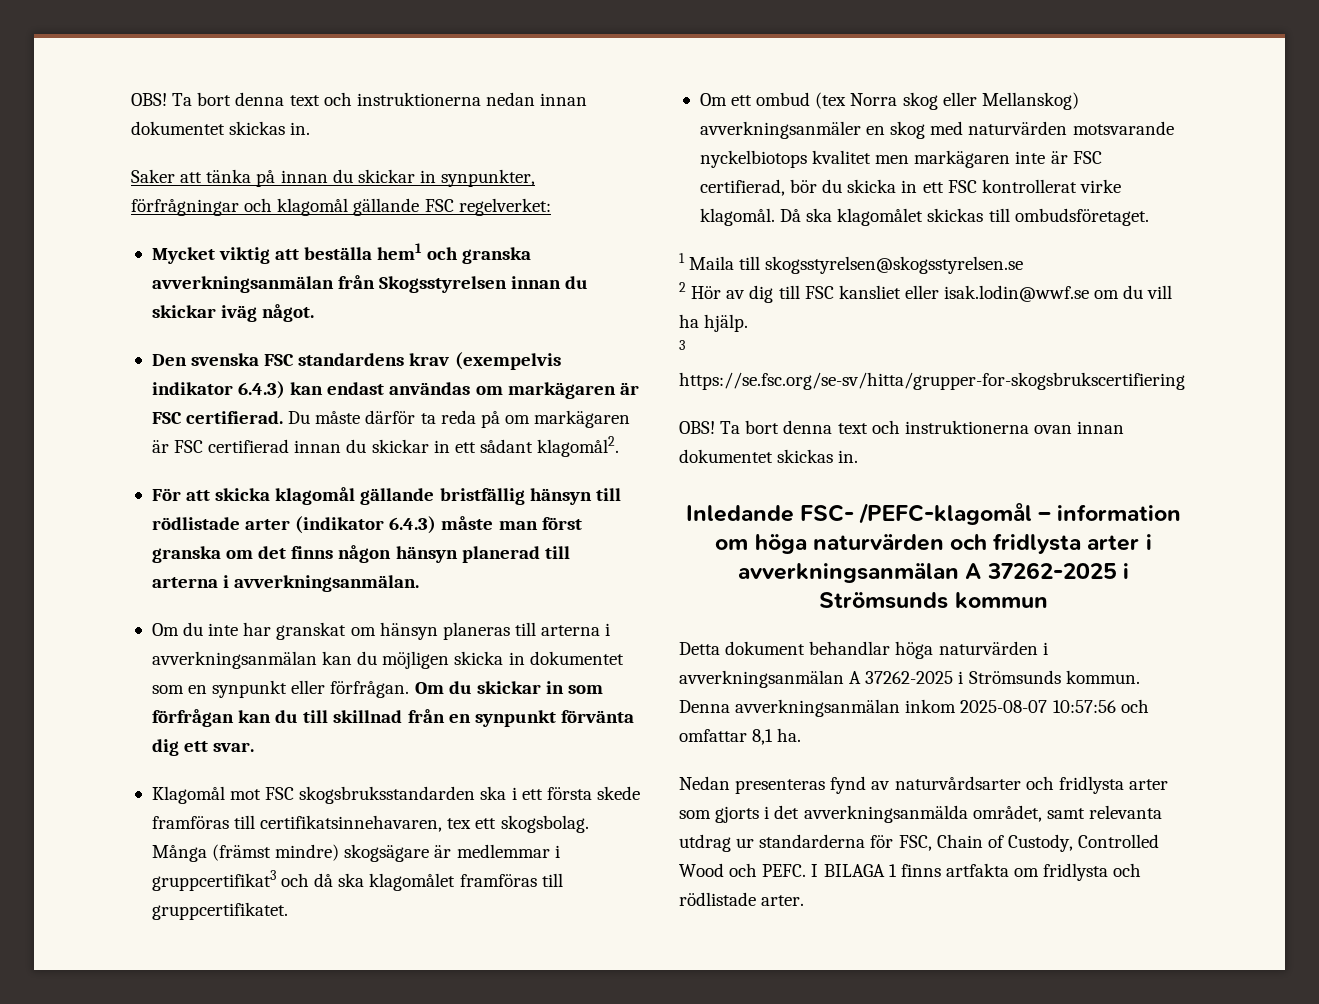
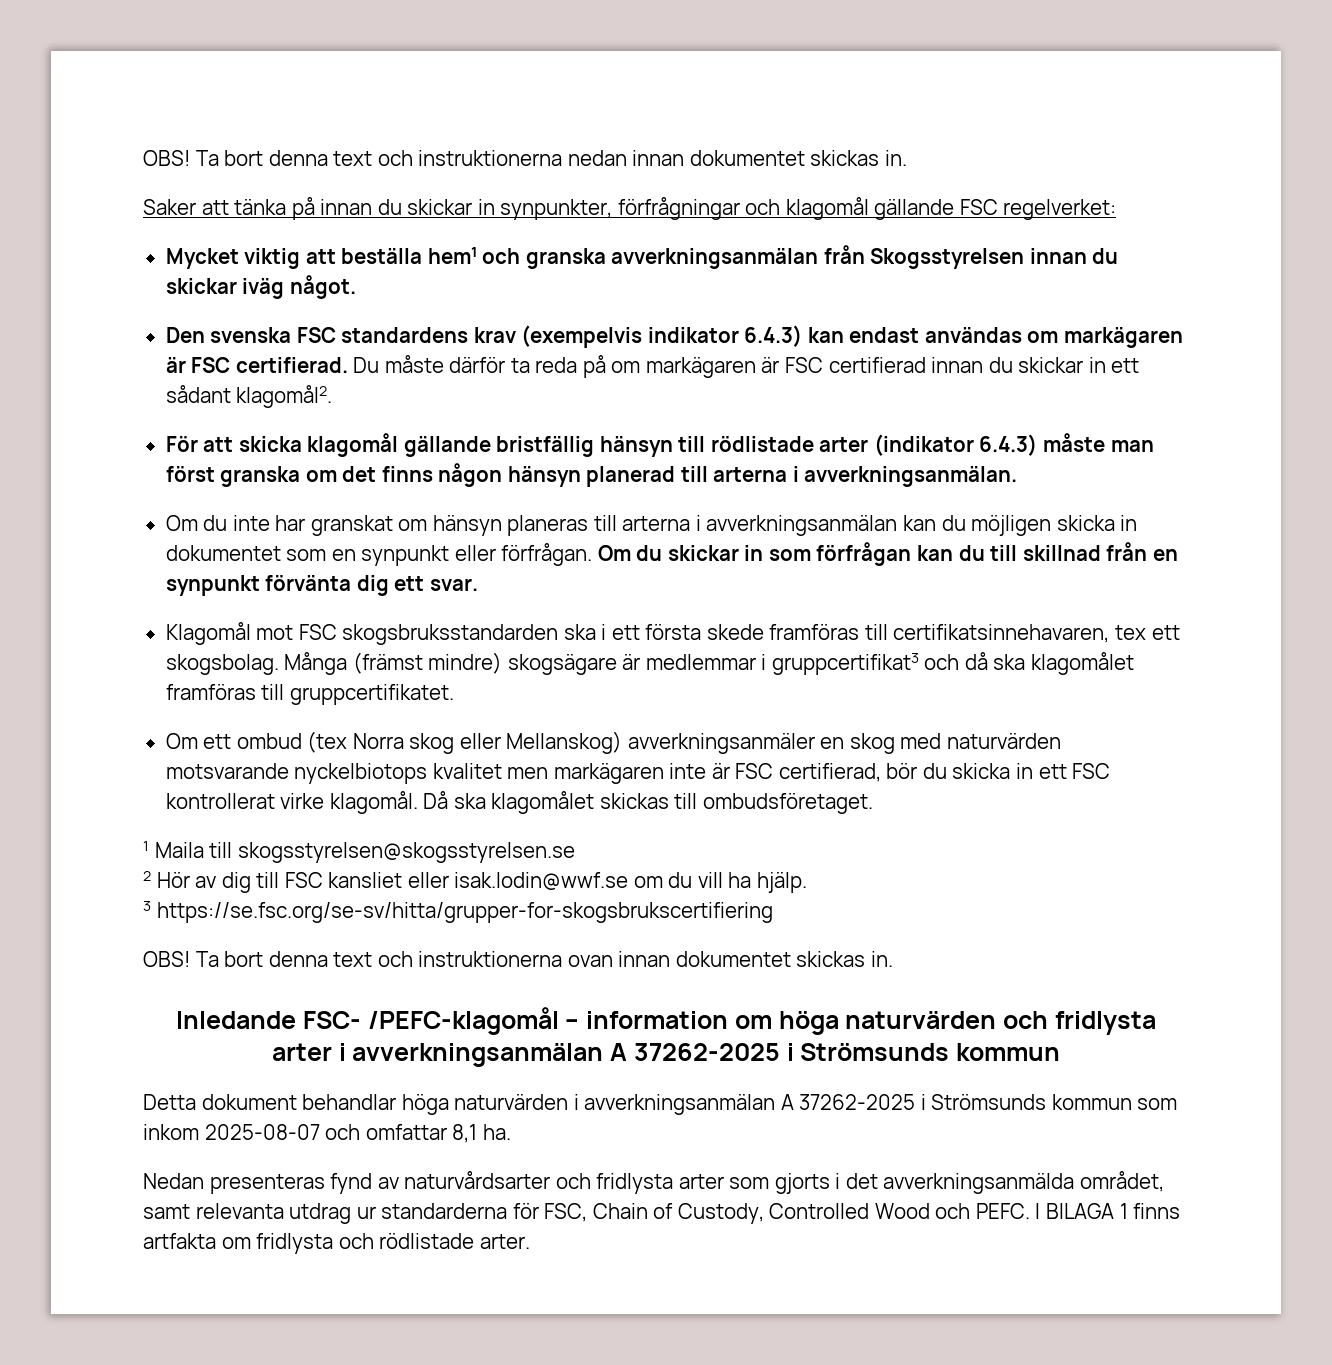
- Detta dokument behandlar höga naturvärden i avverkningsanmälan A 37262-2025 i Strömsunds kommun. Denna avverkningsanmälan inkom 2025-08-07 10:57:56 och omfattar 8,1 ha.
+ Detta dokument behandlar höga naturvärden i avverkningsanmälan A 37262-2025 i Strömsunds kommun som inkom 2025-08-07 och omfattar 8,1 ha.

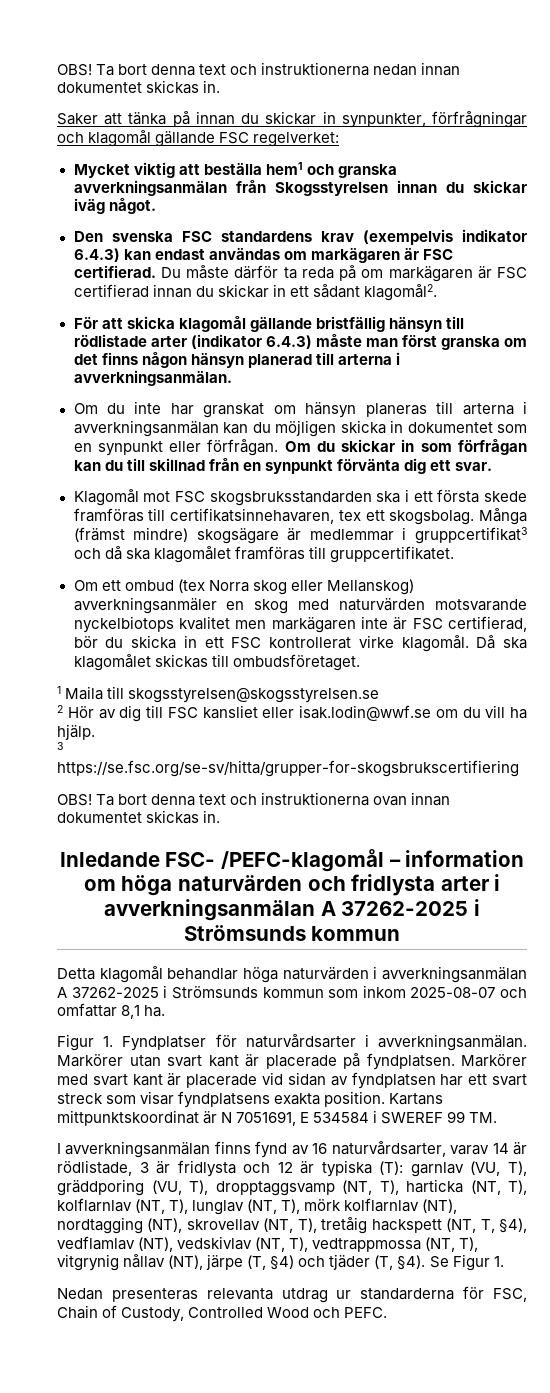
- Detta dokument behandlar höga naturvärden i avverkningsanmälan A 37262-2025 i Strömsunds kommun som inkom 2025-08-07 och omfattar 8,1 ha.
+ Detta klagomål behandlar höga naturvärden i avverkningsanmälan A 37262-2025 i Strömsunds kommun som inkom 2025-08-07 och omfattar 8,1 ha.
- Nedan presenteras fynd av naturvårdsarter och fridlysta arter som gjorts i det avverkningsanmälda området, samt relevanta utdrag ur standarderna för FSC, Chain of Custody, Controlled Wood och PEFC. I BILAGA 1 finns artfakta om fridlysta och rödlistade arter.
+ Figur 1. Fyndplatser för naturvårdsarter i avverkningsanmälan. Markörer utan svart kant är placerade på fyndplatsen. Markörer med svart kant är placerade vid sidan av fyndplatsen har ett svart streck som visar fyndplatsens exakta position. Kartans mittpunktskoordinat är N 7051691, E 534584 i SWEREF 99 TM.
+ I avverkningsanmälan finns fynd av 16 naturvårdsarter, varav 14 är rödlistade, 3 är fridlysta och 12 är typiska (T): garnlav (VU, T), gräddporing (VU, T), dropptaggsvamp (NT, T), harticka (NT, T), kolflarnlav (NT, T), lunglav (NT, T), mörk kolflarnlav (NT), nordtagging (NT), skrovellav (NT, T), tretåig hackspett (NT, T, §4), vedflamlav (NT), vedskivlav (NT, T), vedtrappmossa (NT, T), vitgrynig nållav (NT), järpe (T, §4) och tjäder (T, §4). Se Figur 1.
+ Nedan presenteras relevanta utdrag ur standarderna för FSC, Chain of Custody, Controlled Wood och PEFC.

